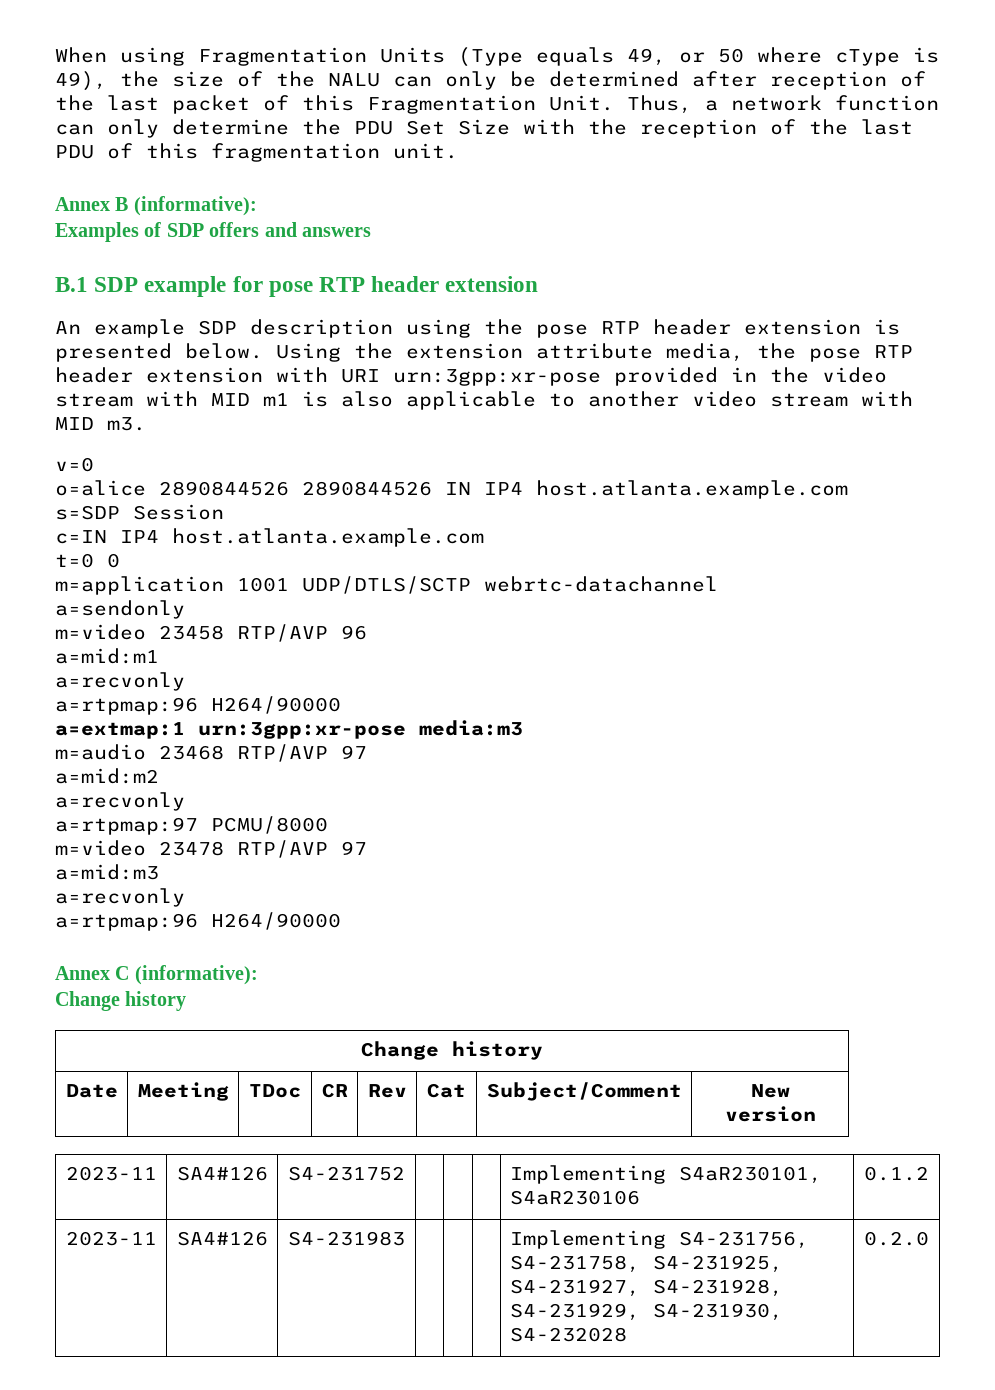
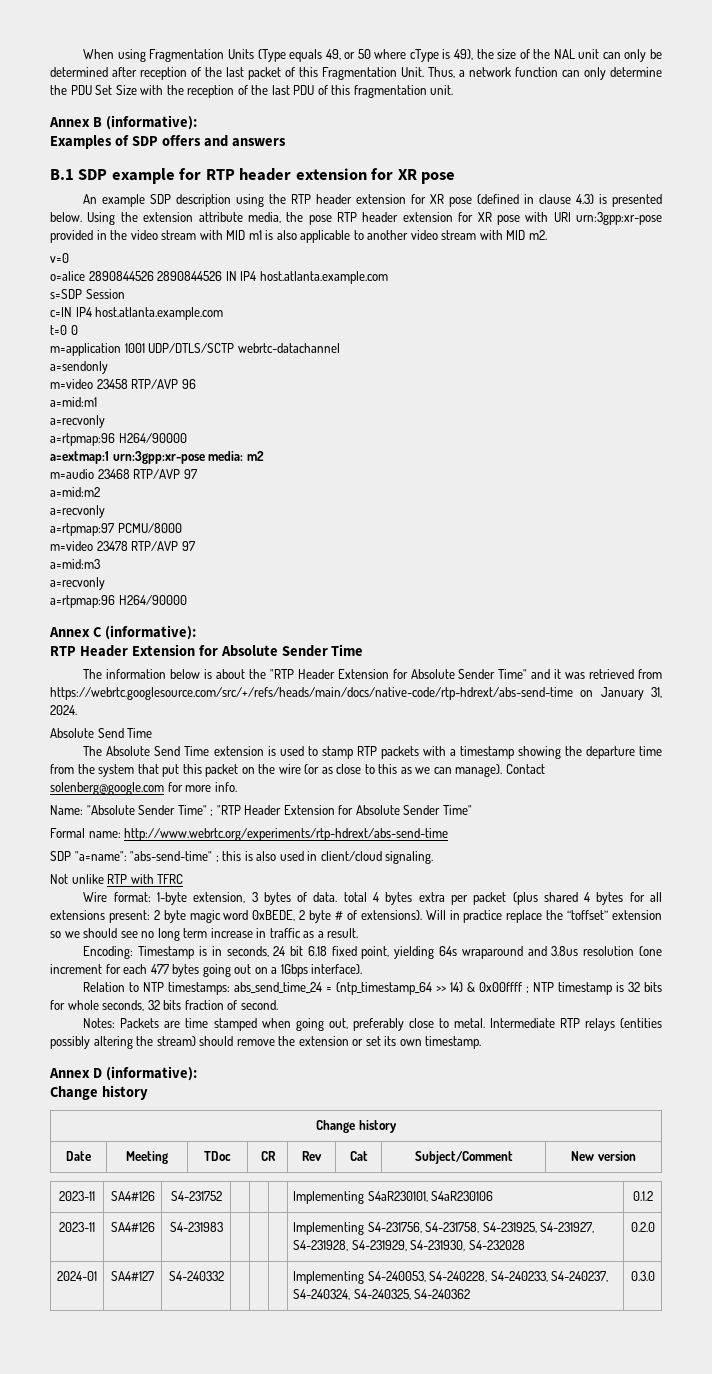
- When using Fragmentation Units (Type equals 49, or 50 where cType is 49), the size of the NALU can only be determined after reception of the last packet of this Fragmentation Unit.
+ When using Fragmentation Units (Type equals 49, or 50 where cType is 49), the size of the NAL unit can only be determined after reception of the last packet of this Fragmentation Unit.
- B.1 SDP example for pose RTP header extension
+ B.1 SDP example for RTP header extension for XR pose
- An example SDP description using the pose RTP header extension is presented below.
+ An example SDP description using the RTP header extension for XR pose (defined in clause 4.3) is presented below.
- Using the extension attribute media, the pose RTP header extension with URI urn:3gpp:xr-pose provided in the video stream with MID m1 is also applicable to another video stream with MID m3.
+ Using the extension attribute media, the pose RTP header extension for XR pose with URI urn:3gpp:xr-pose provided in the video stream with MID m1 is also applicable to another video stream with MID m2.
- a=extmap:1 urn:3gpp:xr-pose media:m3
+ a=extmap:1 urn:3gpp:xr-pose media: m2
+ RTP Header Extension for Absolute Sender Time
+ The information below is about the "RTP Header Extension for Absolute Sender Time" and it was retrieved from https://webrtc.googlesource.com/src/+/refs/heads/main/docs/native-code/rtp-hdrext/abs-send-time on January 31, 2024.
+ Absolute Send Time
+ The Absolute Send Time extension is used to stamp RTP packets with a timestamp showing the departure time from the system that put this packet on the wire (or as close to this as we can manage). Contact solenberg@google.com for more info.
+ Name: "Absolute Sender Time" ; "RTP Header Extension for Absolute Sender Time"
+ Formal name: http://www.webrtc.org/experiments/rtp-hdrext/abs-send-time
+ SDP "a=name": "abs-send-time" ; this is also used in client/cloud signaling.
+ Not unlike RTP with TFRC
+ Wire format: 1-byte extension, 3 bytes of data. total 4 bytes extra per packet (plus shared 4 bytes for all extensions present: 2 byte magic word 0xBEDE, 2 byte # of extensions). Will in practice replace the “toffset” extension so we should see no long term increase in traffic as a result.
+ Encoding: Timestamp is in seconds, 24 bit 6.18 fixed point, yielding 64s wraparound and 3.8us resolution (one increment for each 477 bytes going out on a 1Gbps interface).
+ Relation to NTP timestamps: abs_send_time_24 = (ntp_timestamp_64 >> 14) & 0x00ffff ; NTP timestamp is 32 bits for whole seconds, 32 bits fraction of second.
+ Notes: Packets are time stamped when going out, preferably close to metal. Intermediate RTP relays (entities possibly altering the stream) should remove the extension or set its own timestamp.
+ Annex D (informative):
+ 2024-01 | SA4#127 | S4-240332 | | | | Implementing S4-240053, S4-240228, S4-240233, S4-240237, S4-240324, S4-240325, S4-240362 | 0.3.0

